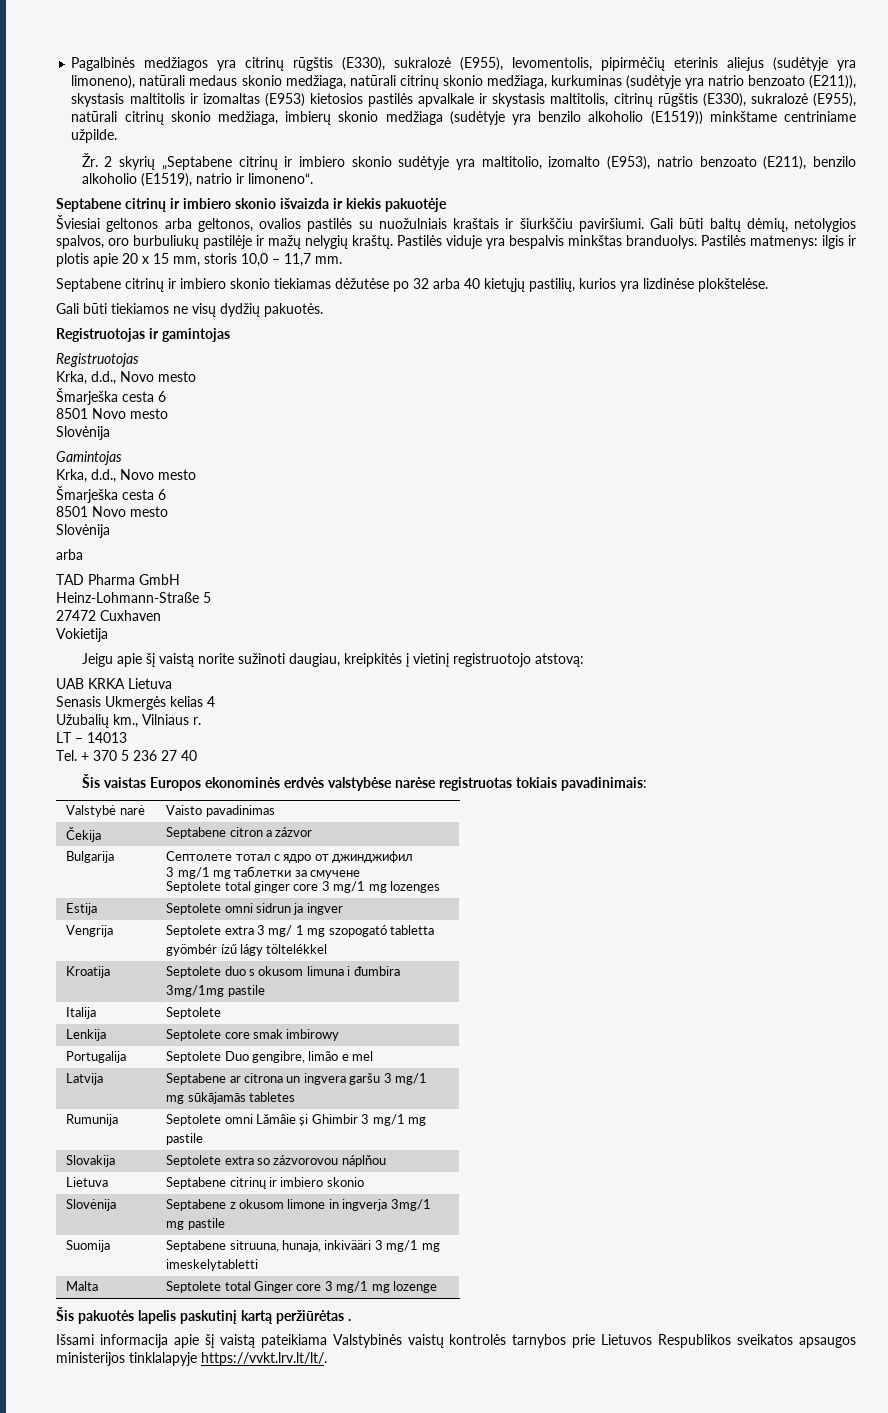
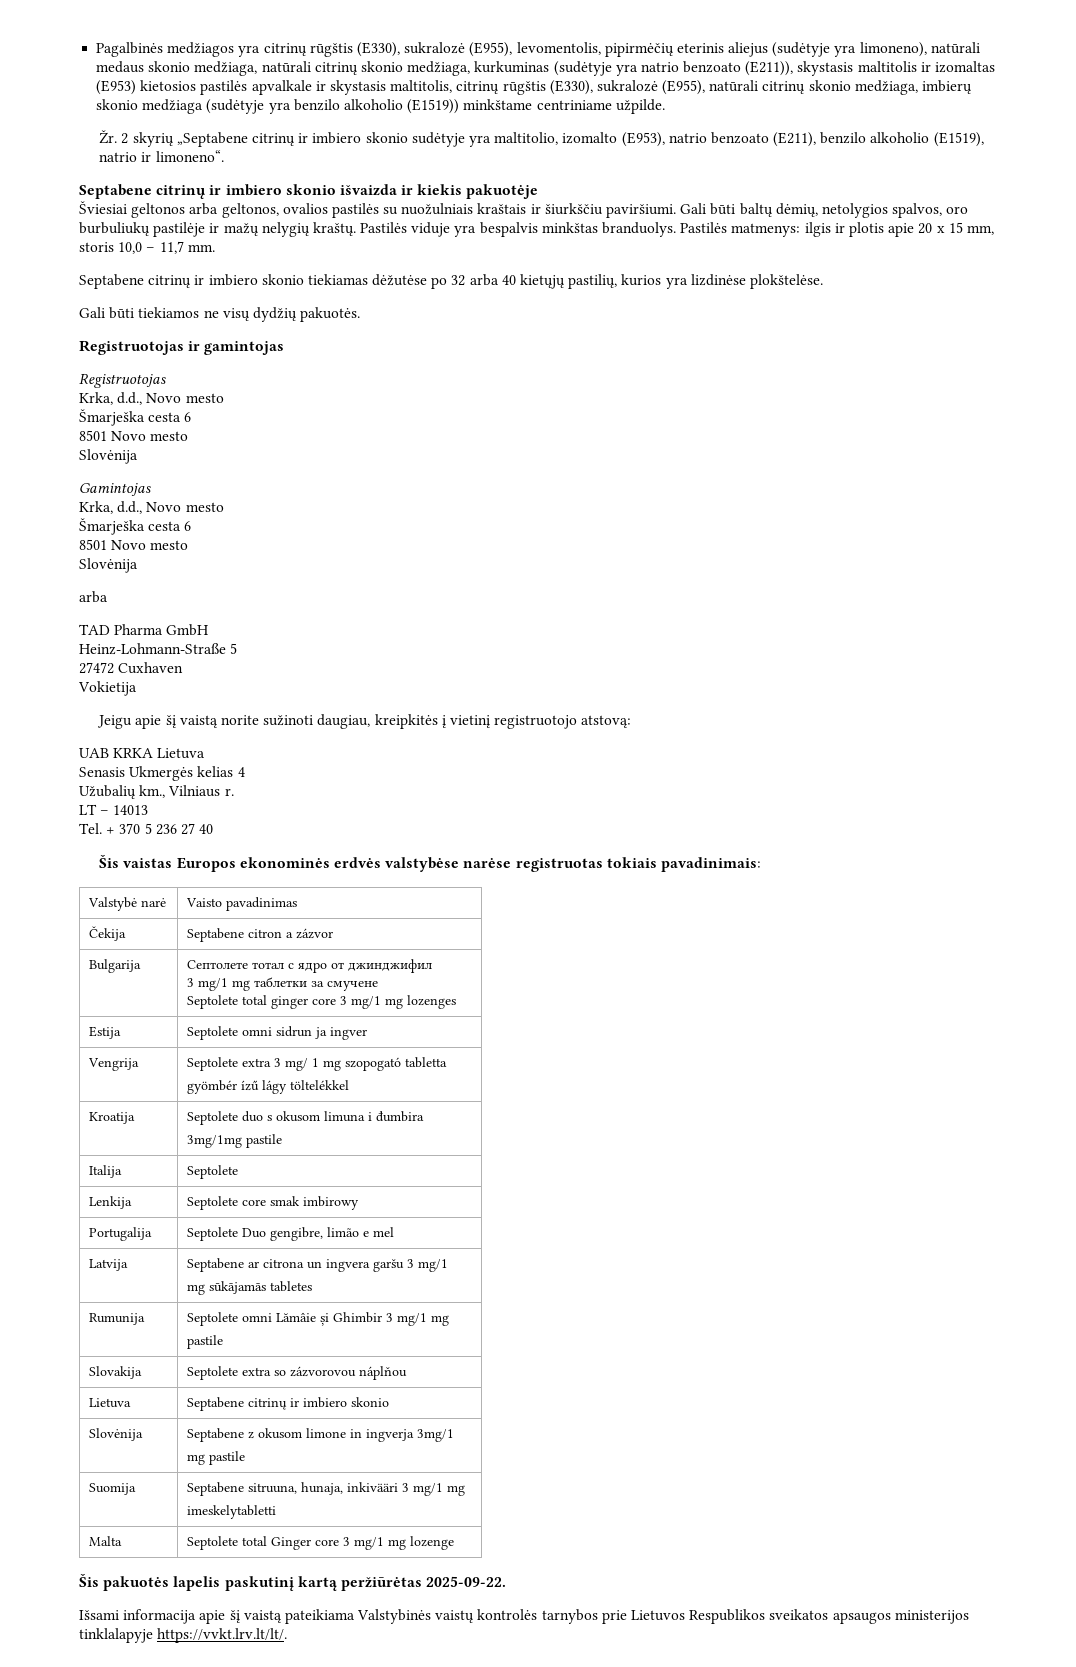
- Šis pakuotės lapelis paskutinį kartą peržiūrėtas .
+ Šis pakuotės lapelis paskutinį kartą peržiūrėtas 2025-09-22.

